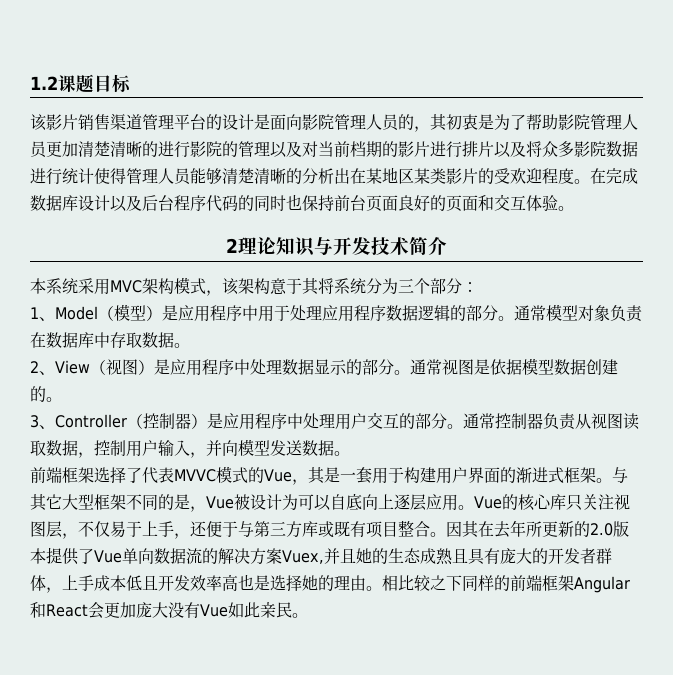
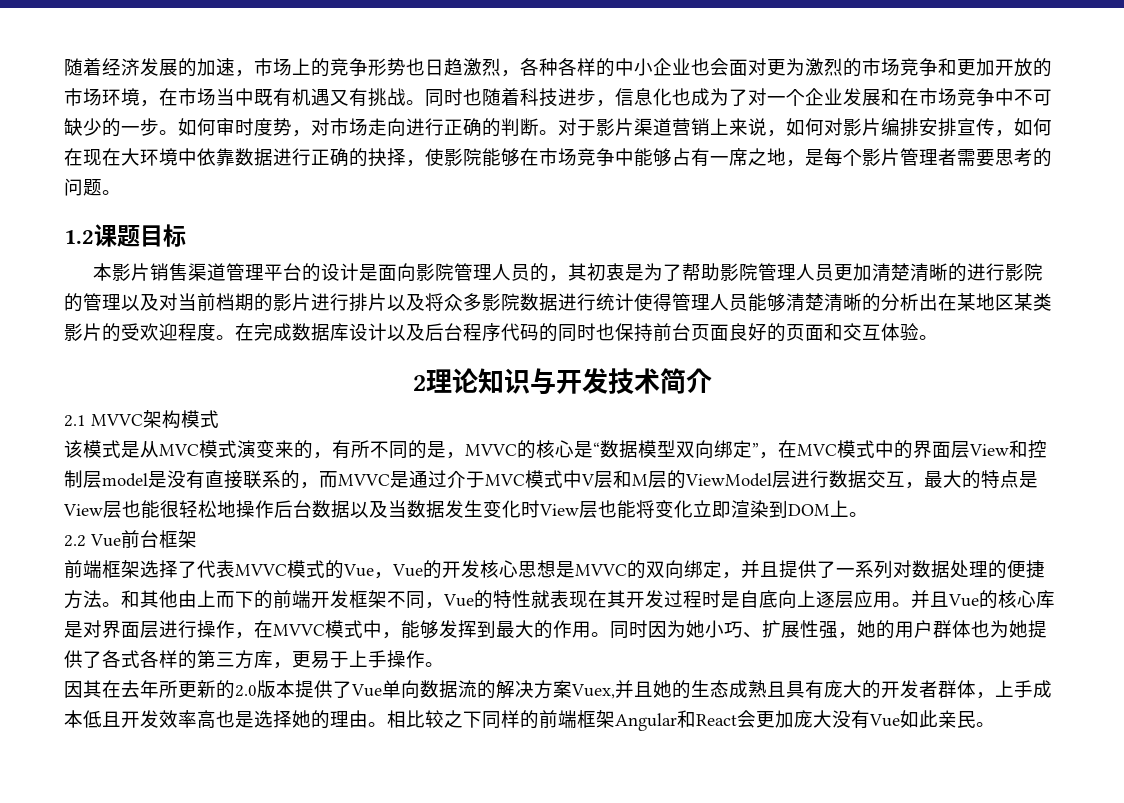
+ 随着经济发展的加速，市场上的竞争形势也日趋激烈，各种各样的中小企业也会面对更为激烈的市场竞争和更加开放的市场环境，在市场当中既有机遇又有挑战。同时也随着科技进步，信息化也成为了对一个企业发展和在市场竞争中不可缺少的一步。如何审时度势，对市场走向进行正确的判断。对于影片渠道营销上来说，如何对影片编排安排宣传，如何在现在大环境中依靠数据进行正确的抉择，使影院能够在市场竞争中能够占有一席之地，是每个影片管理者需要思考的问题。
- 该影片销售渠道管理平台的设计是面向影院管理人员的，其初衷是为了帮助影院管理人员更加清楚清晰的进行影院的管理以及对当前档期的影片进行排片以及将众多影院数据进行统计使得管理人员能够清楚清晰的分析出在某地区某类影片的受欢迎程度。
+ 本影片销售渠道管理平台的设计是面向影院管理人员的，其初衷是为了帮助影院管理人员更加清楚清晰的进行影院的管理以及对当前档期的影片进行排片以及将众多影院数据进行统计使得管理人员能够清楚清晰的分析出在某地区某类影片的受欢迎程度。
- 本系统采用MVC架构模式，该架构意于其将系统分为三个部分：
- 1、Model（模型）是应用程序中用于处理应用程序数据逻辑的部分。通常模型对象负责在数据库中存取数据。
- 2、View（视图）是应用程序中处理数据显示的部分。通常视图是依据模型数据创建的。
- 3、Controller（控制器）是应用程序中处理用户交互的部分。通常控制器负责从视图读取数据，控制用户输入，并向模型发送数据。
+ 2.1 MVVC架构模式
+ 该模式是从MVC模式演变来的，有所不同的是，MVVC的核心是“数据模型双向绑定”，在MVC模式中的界面层View和控制层model是没有直接联系的，而MVVC是通过介于MVC模式中V层和M层的ViewModel层进行数据交互，最大的特点是View层也能很轻松地操作后台数据以及当数据发生变化时View层也能将变化立即渲染到DOM上。
+ 2.2 Vue前台框架
- 前端框架选择了代表MVVC模式的Vue，其是一套用于构建用户界面的渐进式框架。与其它大型框架不同的是，Vue被设计为可以自底向上逐层应用。
+ 前端框架选择了代表MVVC模式的Vue，Vue的开发核心思想是MVVC的双向绑定，并且提供了一系列对数据处理的便捷方法。和其他由上而下的前端开发框架不同，Vue的特性就表现在其开发过程时是自底向上逐层应用。
- Vue的核心库只关注视图层，不仅易于上手，还便于与第三方库或既有项目整合。因其在去年所更新的2.0版本提供了Vue单向数据流的解决方案Vuex,并且她的生态成熟且具有庞大的开发者群体，上手成本低且开发效率高也是选择她的理由。
+ 并且Vue的核心库是对界面层进行操作，在MVVC模式中，能够发挥到最大的作用。同时因为她小巧、扩展性强，她的用户群体也为她提供了各式各样的第三方库，更易于上手操作。
+ 因其在去年所更新的2.0版本提供了Vue单向数据流的解决方案Vuex,并且她的生态成熟且具有庞大的开发者群体，上手成本低且开发效率高也是选择她的理由。

